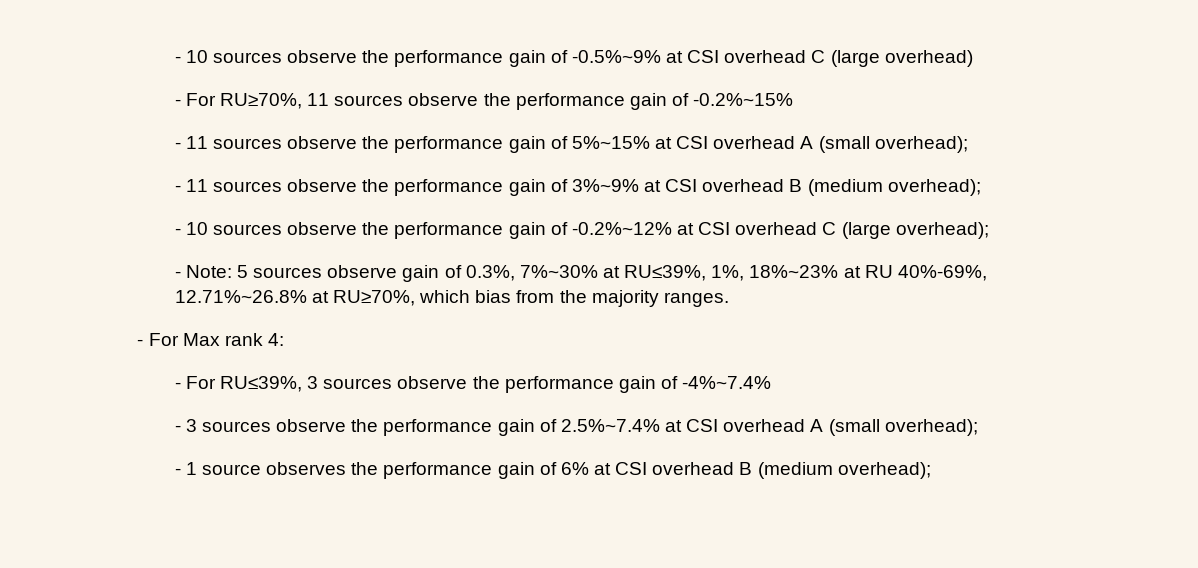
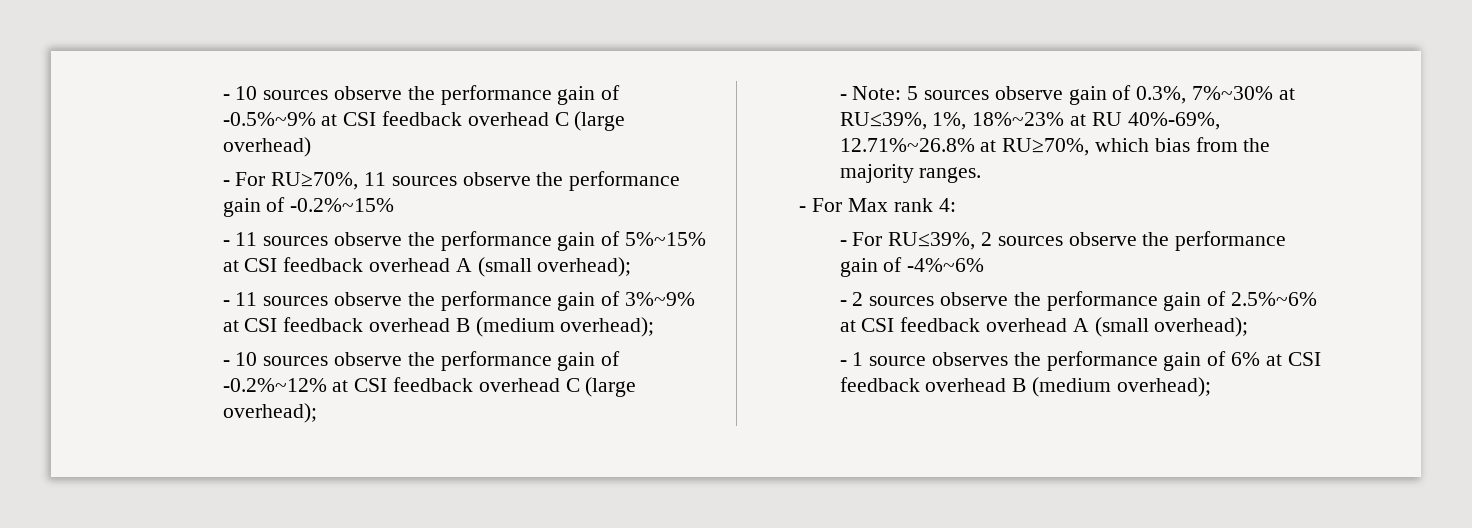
- - 10 sources observe the performance gain of -0.5%~9% at CSI overhead C (large overhead)
+ - 10 sources observe the performance gain of -0.5%~9% at CSI feedback overhead C (large overhead)
- - 11 sources observe the performance gain of 5%~15% at CSI overhead A (small overhead);
+ - 11 sources observe the performance gain of 5%~15% at CSI feedback overhead A (small overhead);
- - 11 sources observe the performance gain of 3%~9% at CSI overhead B (medium overhead);
+ - 11 sources observe the performance gain of 3%~9% at CSI feedback overhead B (medium overhead);
- - 10 sources observe the performance gain of -0.2%~12% at CSI overhead C (large overhead);
+ - 10 sources observe the performance gain of -0.2%~12% at CSI feedback overhead C (large overhead);
- - For RU≤39%, 3 sources observe the performance gain of -4%~7.4%
- - 3 sources observe the performance gain of 2.5%~7.4% at CSI overhead A (small overhead);
+ - For RU≤39%, 2 sources observe the performance gain of -4%~6%
+ - 2 sources observe the performance gain of 2.5%~6% at CSI feedback overhead A (small overhead);
- - 1 source observes the performance gain of 6% at CSI overhead B (medium overhead);
+ - 1 source observes the performance gain of 6% at CSI feedback overhead B (medium overhead);

